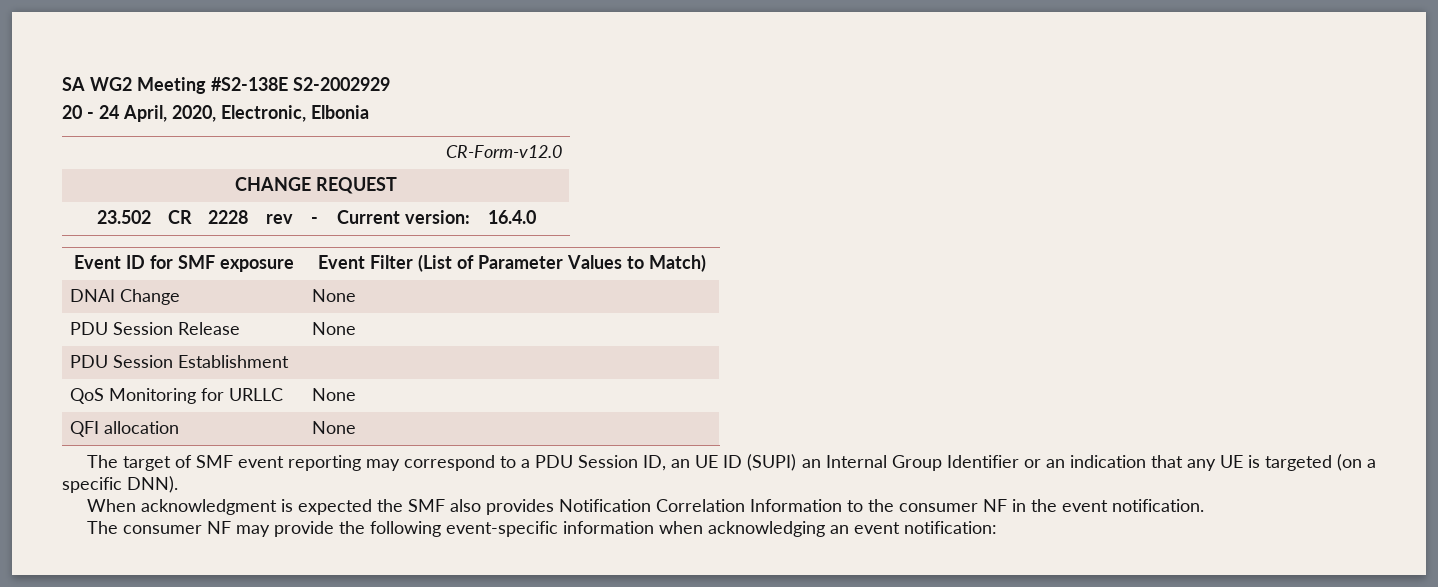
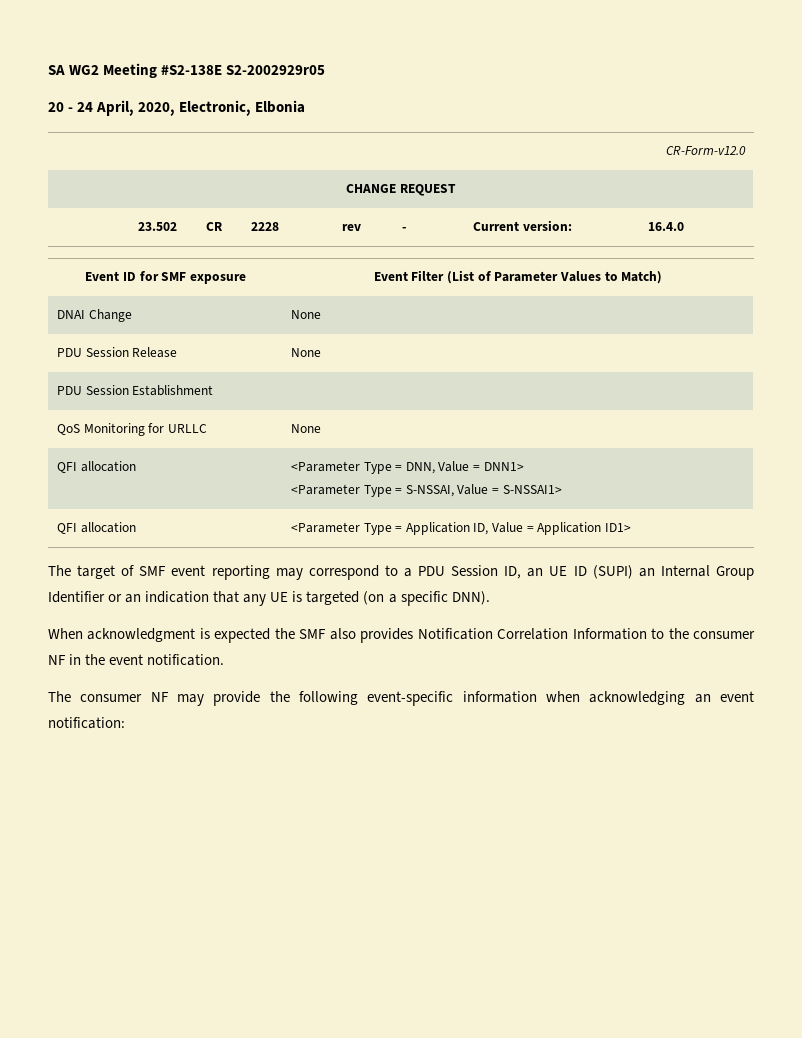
- SA WG2 Meeting #S2-138E S2-2002929
+ SA WG2 Meeting #S2-138E S2-2002929r05
- QFI allocation | None
+ QFI allocation | <Parameter Type = DNN, Value = DNN1>
+ <Parameter Type = S-NSSAI, Value = S-NSSAI1>
+ QFI allocation | <Parameter Type = Application ID, Value = Application ID1>

